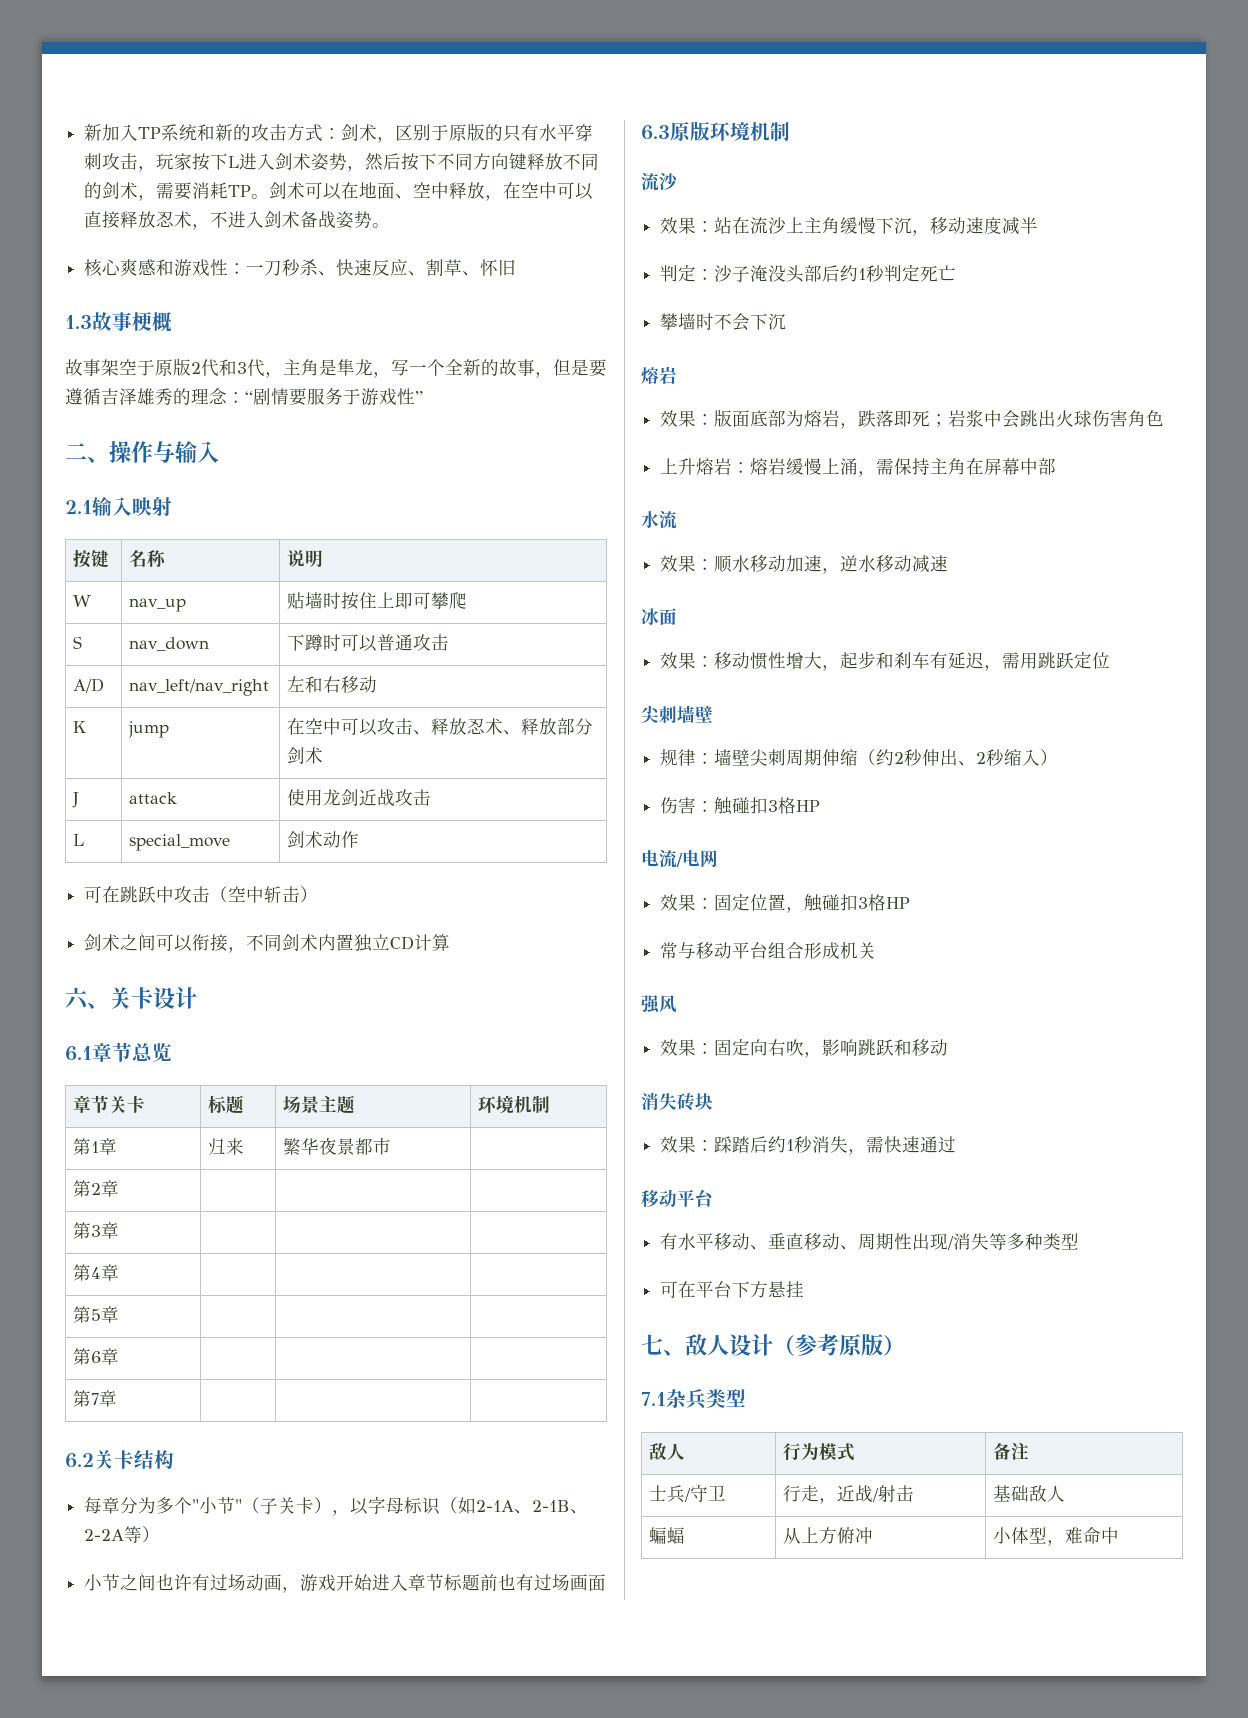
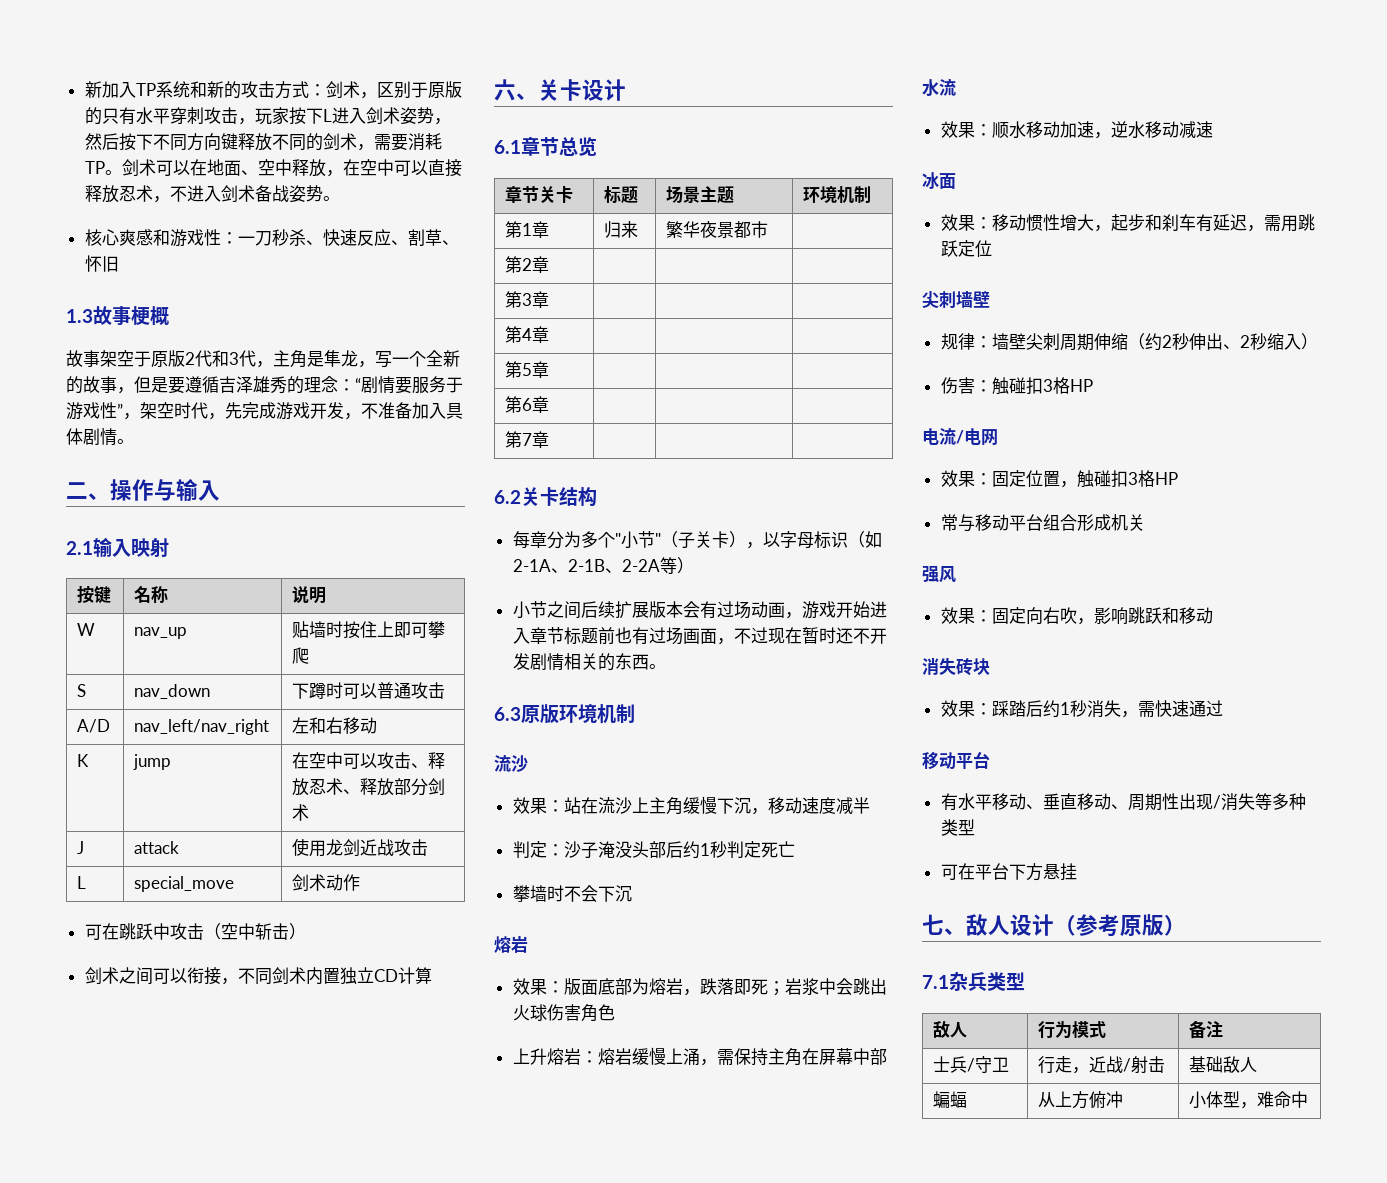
- 故事架空于原版2代和3代，主角是隼龙，写一个全新的故事，但是要遵循吉泽雄秀的理念：“剧情要服务于游戏性”
+ 故事架空于原版2代和3代，主角是隼龙，写一个全新的故事，但是要遵循吉泽雄秀的理念：“剧情要服务于游戏性”，架空时代，先完成游戏开发，不准备加入具体剧情。
- 小节之间也许有过场动画，游戏开始进入章节标题前也有过场画面
+ 小节之间后续扩展版本会有过场动画，游戏开始进入章节标题前也有过场画面，不过现在暂时还不开发剧情相关的东西。

